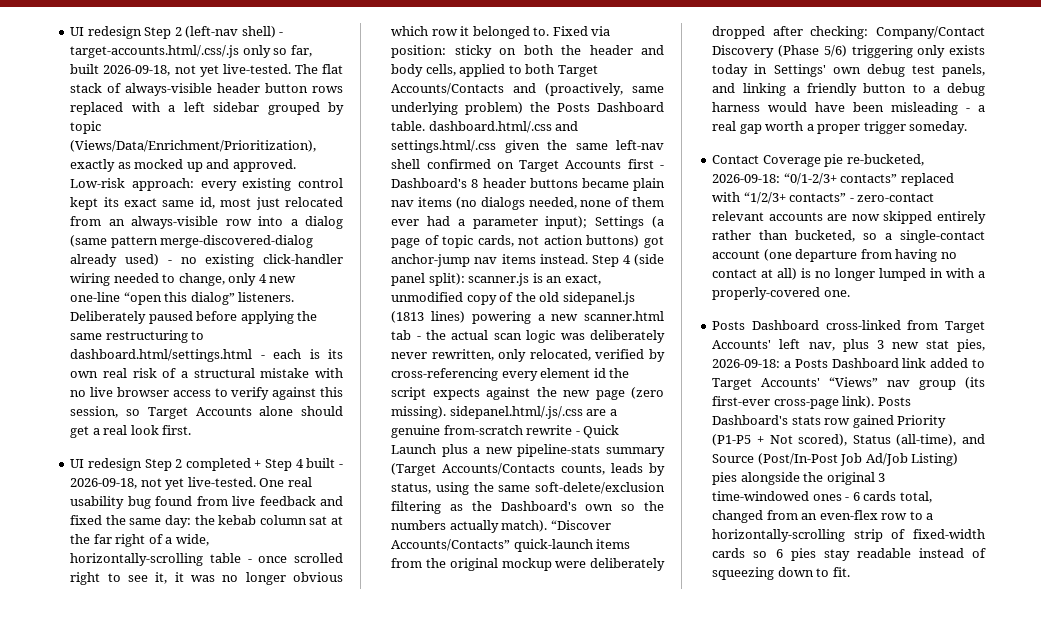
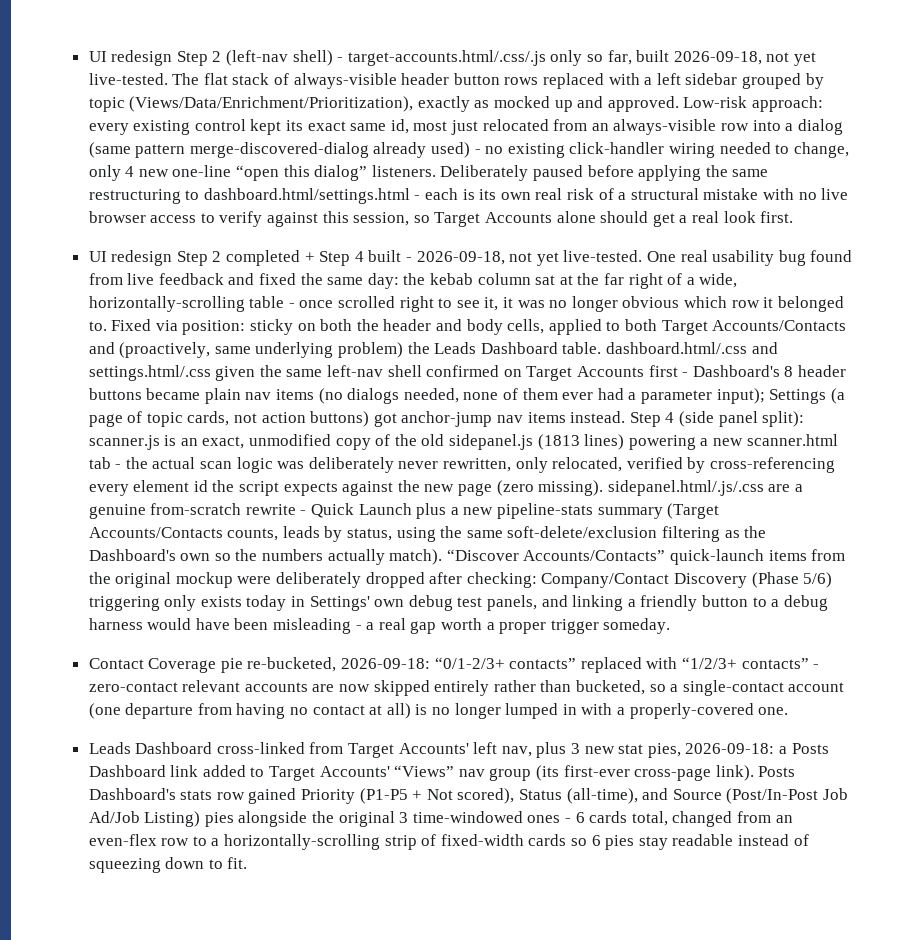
- sticky on both the header and body cells, applied to both Target Accounts/Contacts and (proactively, same underlying problem) the Posts Dashboard table. dashboard.html/.css and settings.html/.css given the same left-nav shell confirmed on Target Accounts first - Dashboard's 8 header buttons became plain nav items (no dialogs needed, none of them ever had a parameter input);
+ sticky on both the header and body cells, applied to both Target Accounts/Contacts and (proactively, same underlying problem) the Leads Dashboard table. dashboard.html/.css and settings.html/.css given the same left-nav shell confirmed on Target Accounts first - Dashboard's 8 header buttons became plain nav items (no dialogs needed, none of them ever had a parameter input);
- Posts Dashboard cross-linked from Target Accounts' left nav, plus 3 new stat pies, 2026-09-18: a Posts Dashboard link added to Target Accounts' “Views” nav group (its first-ever cross-page link).
+ Leads Dashboard cross-linked from Target Accounts' left nav, plus 3 new stat pies, 2026-09-18: a Posts Dashboard link added to Target Accounts' “Views” nav group (its first-ever cross-page link).

